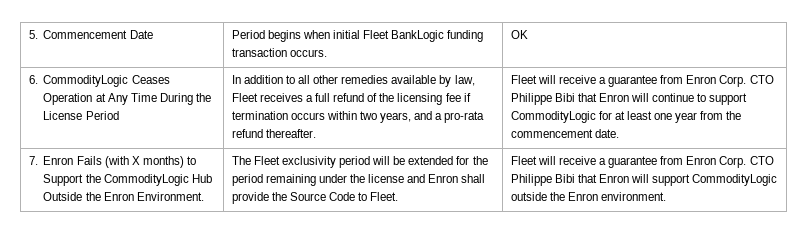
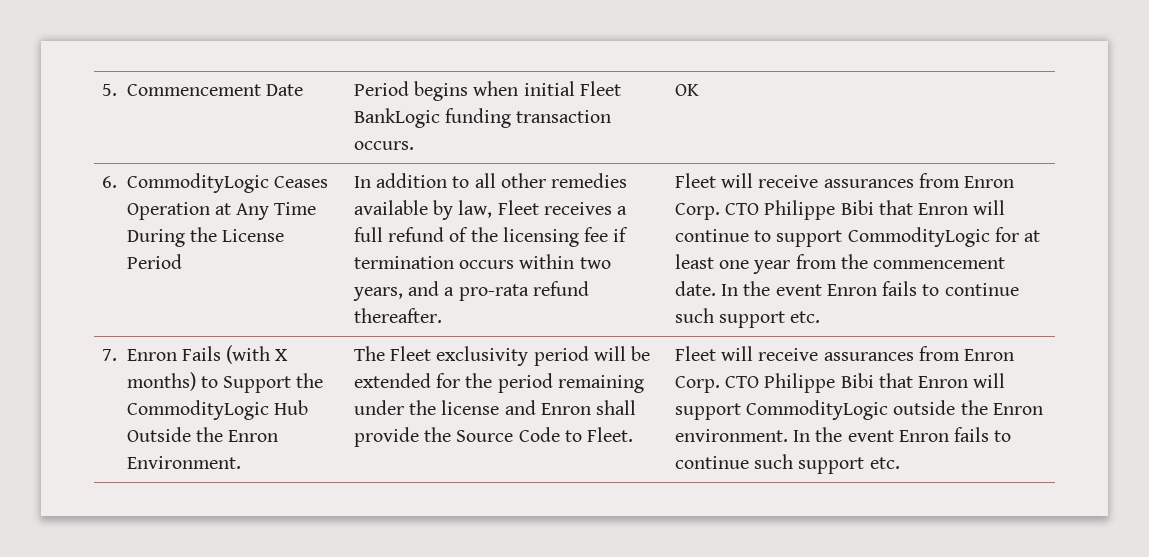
- In addition to all other remedies available by law, Fleet receives a full refund of the licensing fee if termination occurs within two years, and a pro-rata refund thereafter. | Fleet will receive a guarantee from Enron Corp.
+ In addition to all other remedies available by law, Fleet receives a full refund of the licensing fee if termination occurs within two years, and a pro-rata refund thereafter. | Fleet will receive assurances from Enron Corp.
- CTO Philippe Bibi that Enron will continue to support CommodityLogic for at least one year from the commencement date.
+ CTO Philippe Bibi that Enron will continue to support CommodityLogic for at least one year from the commencement date. In the event Enron fails to continue such support etc.
- The Fleet exclusivity period will be extended for the period remaining under the license and Enron shall provide the Source Code to Fleet. | Fleet will receive a guarantee from Enron Corp.
+ The Fleet exclusivity period will be extended for the period remaining under the license and Enron shall provide the Source Code to Fleet. | Fleet will receive assurances from Enron Corp.
- CTO Philippe Bibi that Enron will support CommodityLogic outside the Enron environment.
+ CTO Philippe Bibi that Enron will support CommodityLogic outside the Enron environment. In the event Enron fails to continue such support etc.

